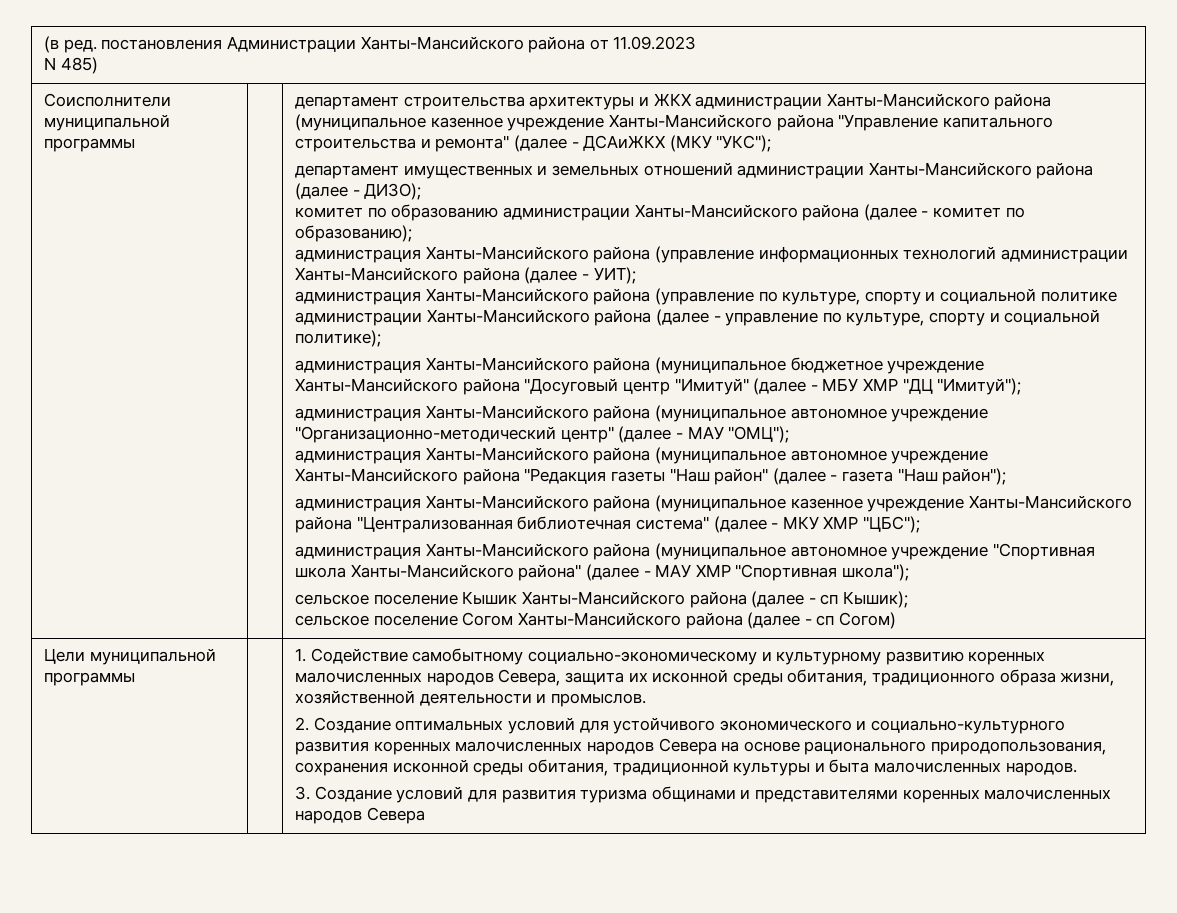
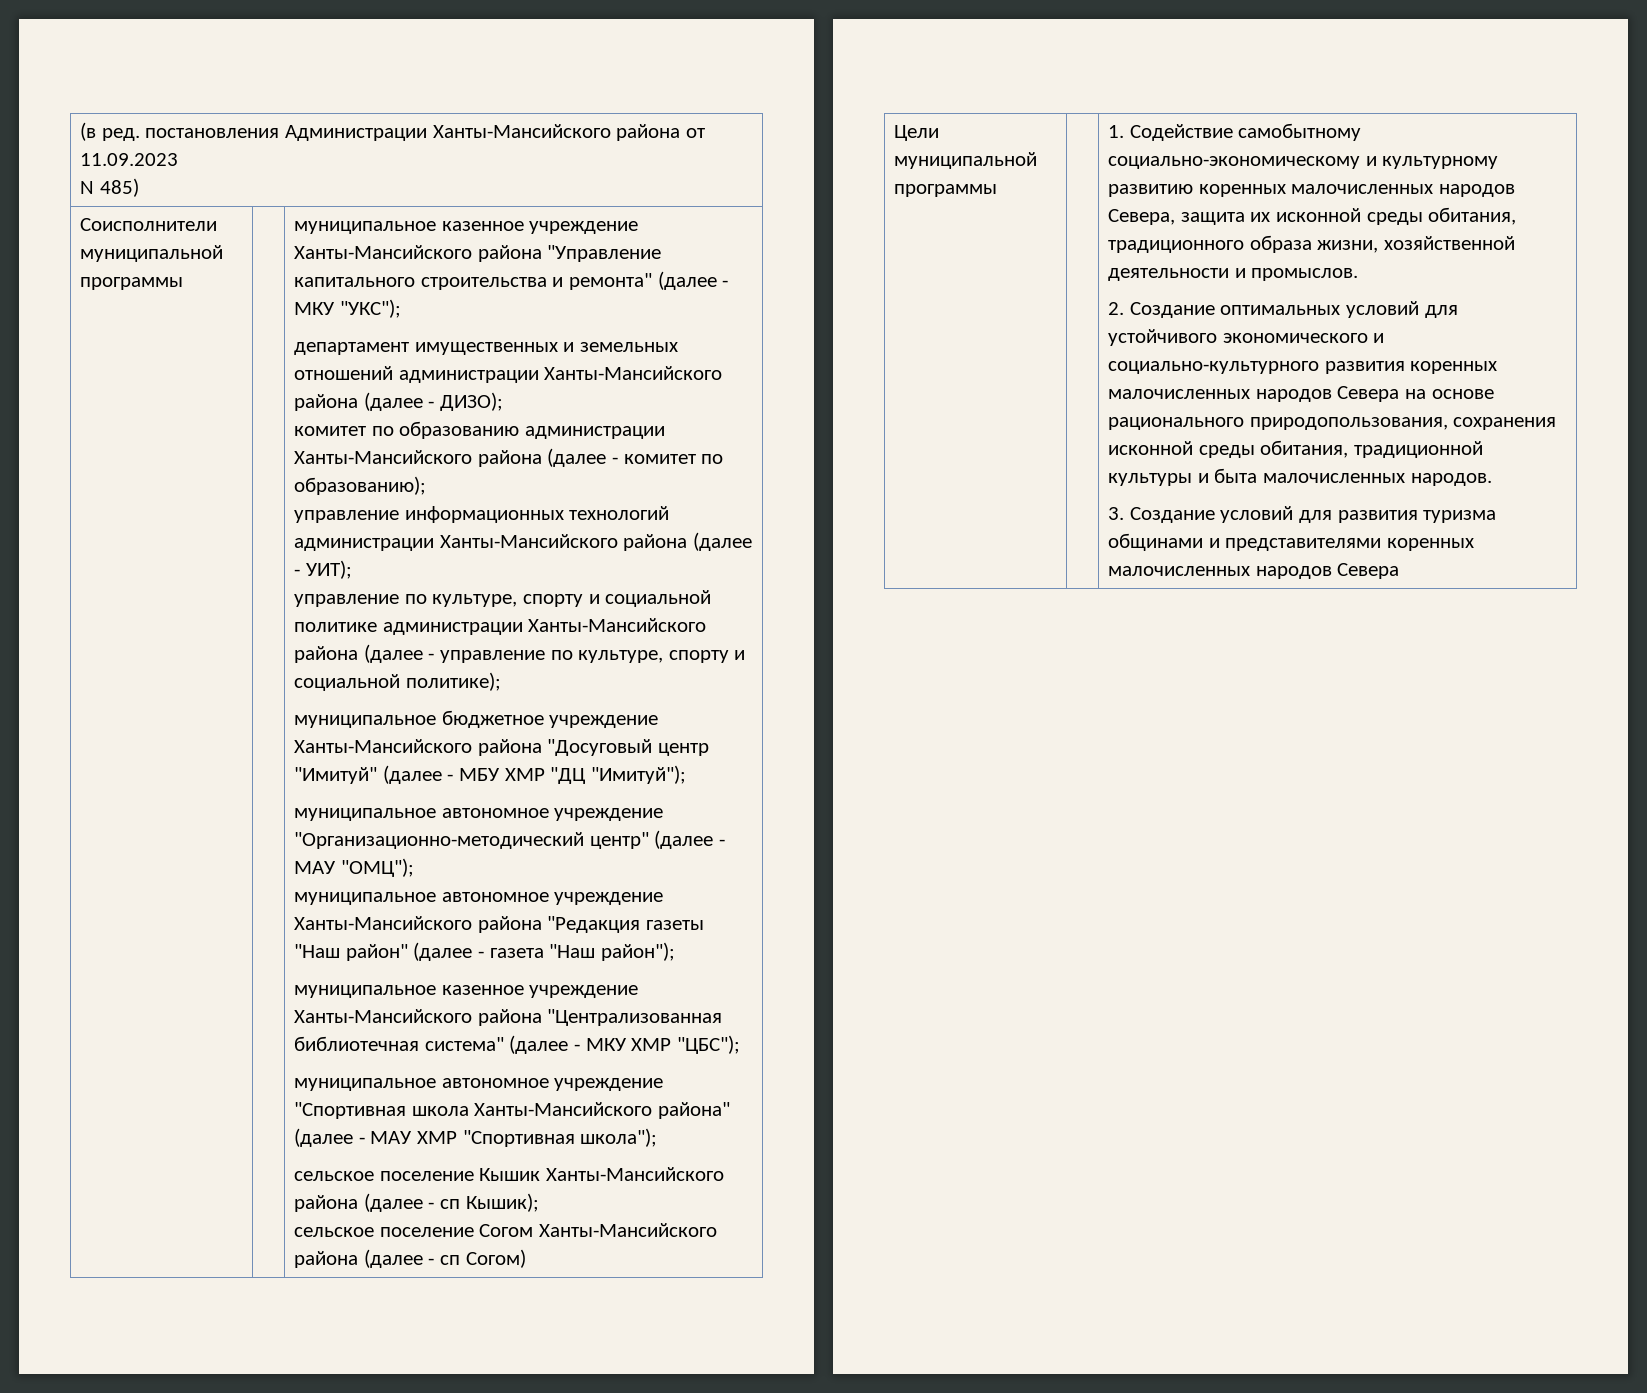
- департамент строительства архитектуры и ЖКХ администрации Ханты-Мансийского района (муниципальное казенное учреждение Ханты-Мансийского района "Управление капитального строительства и ремонта" (далее - ДСАиЖКХ (МКУ "УКС");
+ муниципальное казенное учреждение Ханты-Мансийского района "Управление капитального строительства и ремонта" (далее - МКУ "УКС");
- администрация Ханты-Мансийского района (управление информационных технологий администрации Ханты-Мансийского района (далее - УИТ);
+ управление информационных технологий администрации Ханты-Мансийского района (далее - УИТ);
- администрация Ханты-Мансийского района (управление по культуре, спорту и социальной политике администрации Ханты-Мансийского района (далее - управление по культуре, спорту и социальной политике);
+ управление по культуре, спорту и социальной политике администрации Ханты-Мансийского района (далее - управление по культуре, спорту и социальной политике);
- администрация Ханты-Мансийского района (муниципальное бюджетное учреждение Ханты-Мансийского района "Досуговый центр "Имитуй" (далее - МБУ ХМР "ДЦ "Имитуй");
+ муниципальное бюджетное учреждение Ханты-Мансийского района "Досуговый центр "Имитуй" (далее - МБУ ХМР "ДЦ "Имитуй");
- администрация Ханты-Мансийского района (муниципальное автономное учреждение "Организационно-методический центр" (далее - МАУ "ОМЦ");
+ муниципальное автономное учреждение "Организационно-методический центр" (далее - МАУ "ОМЦ");
- администрация Ханты-Мансийского района (муниципальное автономное учреждение Ханты-Мансийского района "Редакция газеты "Наш район" (далее - газета "Наш район");
+ муниципальное автономное учреждение Ханты-Мансийского района "Редакция газеты "Наш район" (далее - газета "Наш район");
- администрация Ханты-Мансийского района (муниципальное казенное учреждение Ханты-Мансийского района "Централизованная библиотечная система" (далее - МКУ ХМР "ЦБС");
+ муниципальное казенное учреждение Ханты-Мансийского района "Централизованная библиотечная система" (далее - МКУ ХМР "ЦБС");
- администрация Ханты-Мансийского района (муниципальное автономное учреждение "Спортивная школа Ханты-Мансийского района" (далее - МАУ ХМР "Спортивная школа");
+ муниципальное автономное учреждение "Спортивная школа Ханты-Мансийского района" (далее - МАУ ХМР "Спортивная школа");

